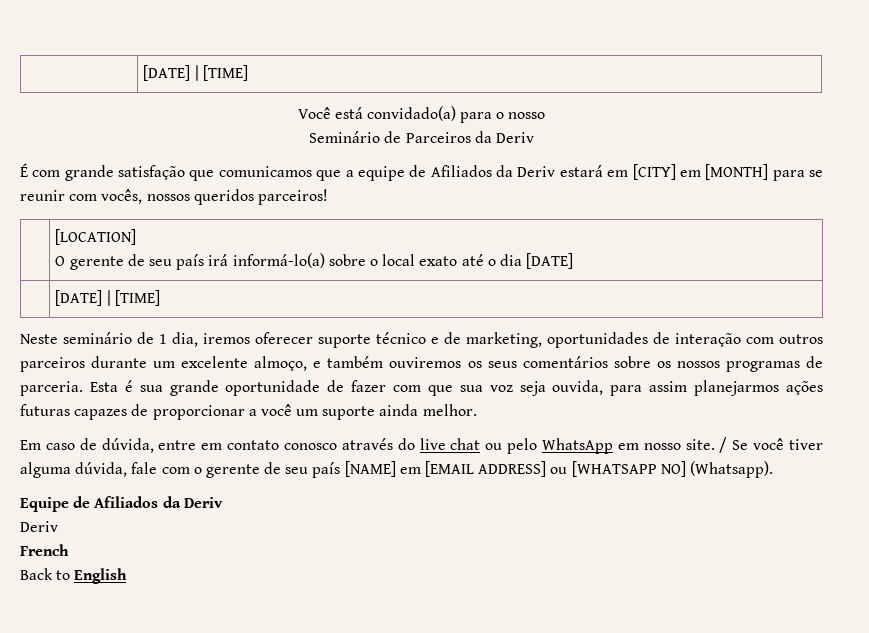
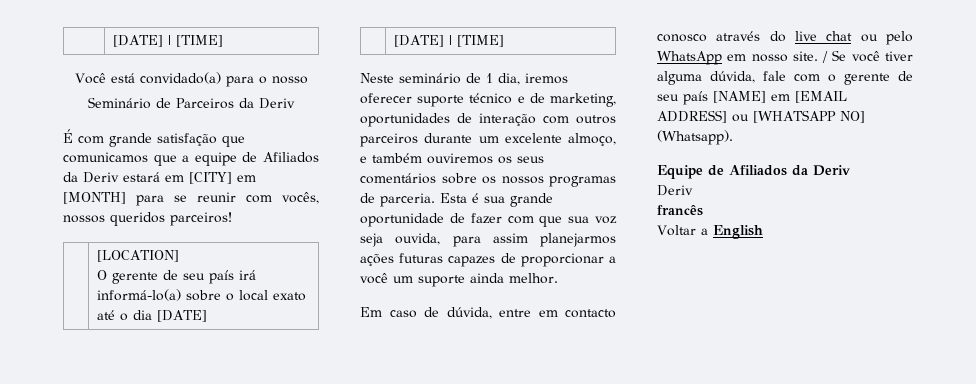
- Em caso de dúvida, entre em contato conosco através do live chat ou pelo WhatsApp em nosso site.
+ Em caso de dúvida, entre em contacto conosco através do live chat ou pelo WhatsApp em nosso site.
- French
- Back to English
+ francês
+ Voltar a English

